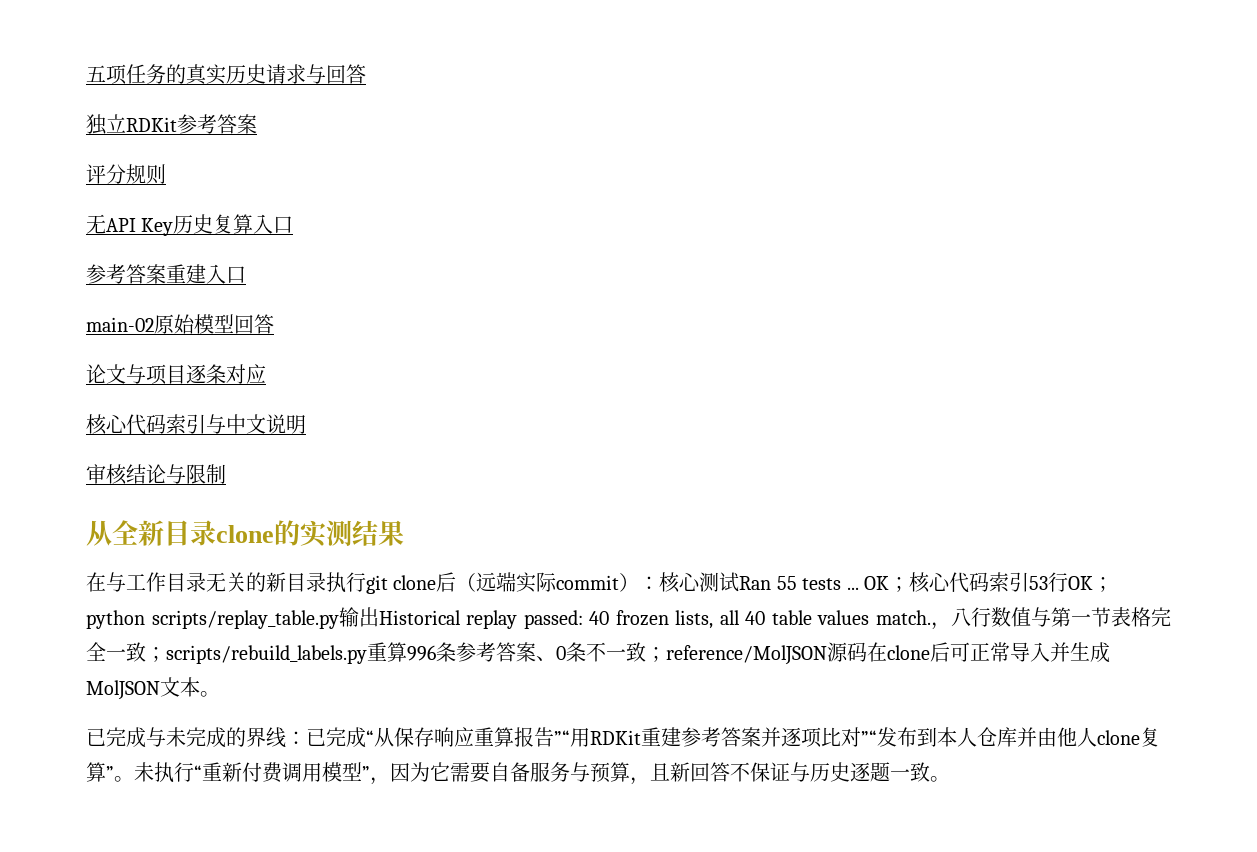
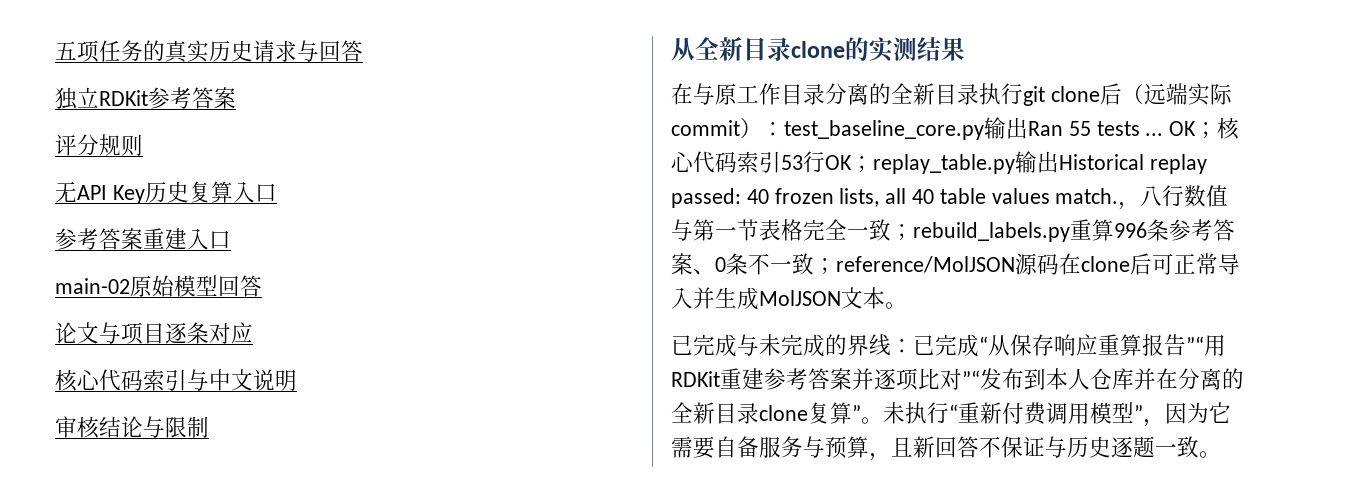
- 在与工作目录无关的新目录执行git clone后（远端实际commit）：核心测试Ran 55 tests ...
+ 在与原工作目录分离的全新目录执行git clone后（远端实际commit）：test_baseline_core.py输出Ran 55 tests ...
- OK；核心代码索引53行OK；python scripts/replay_table.py输出Historical replay passed: 40 frozen lists, all 40 table values match.
+ OK；核心代码索引53行OK；replay_table.py输出Historical replay passed: 40 frozen lists, all 40 table values match.
- ，八行数值与第一节表格完全一致；scripts/rebuild_labels.py重算996条参考答案、0条不一致；reference/MolJSON源码在clone后可正常导入并生成MolJSON文本。
+ ，八行数值与第一节表格完全一致；rebuild_labels.py重算996条参考答案、0条不一致；reference/MolJSON源码在clone后可正常导入并生成MolJSON文本。
- 已完成与未完成的界线：已完成“从保存响应重算报告”“用RDKit重建参考答案并逐项比对”“发布到本人仓库并由他人clone复算”。
+ 已完成与未完成的界线：已完成“从保存响应重算报告”“用RDKit重建参考答案并逐项比对”“发布到本人仓库并在分离的全新目录clone复算”。

